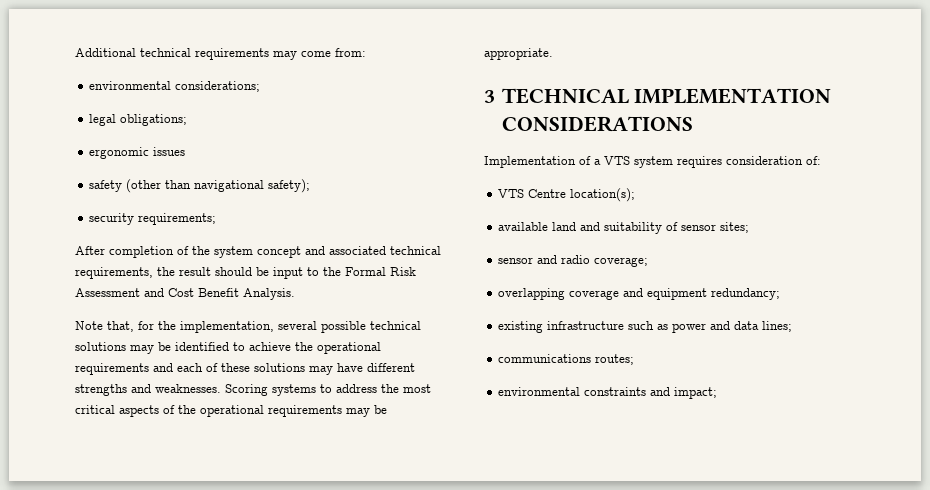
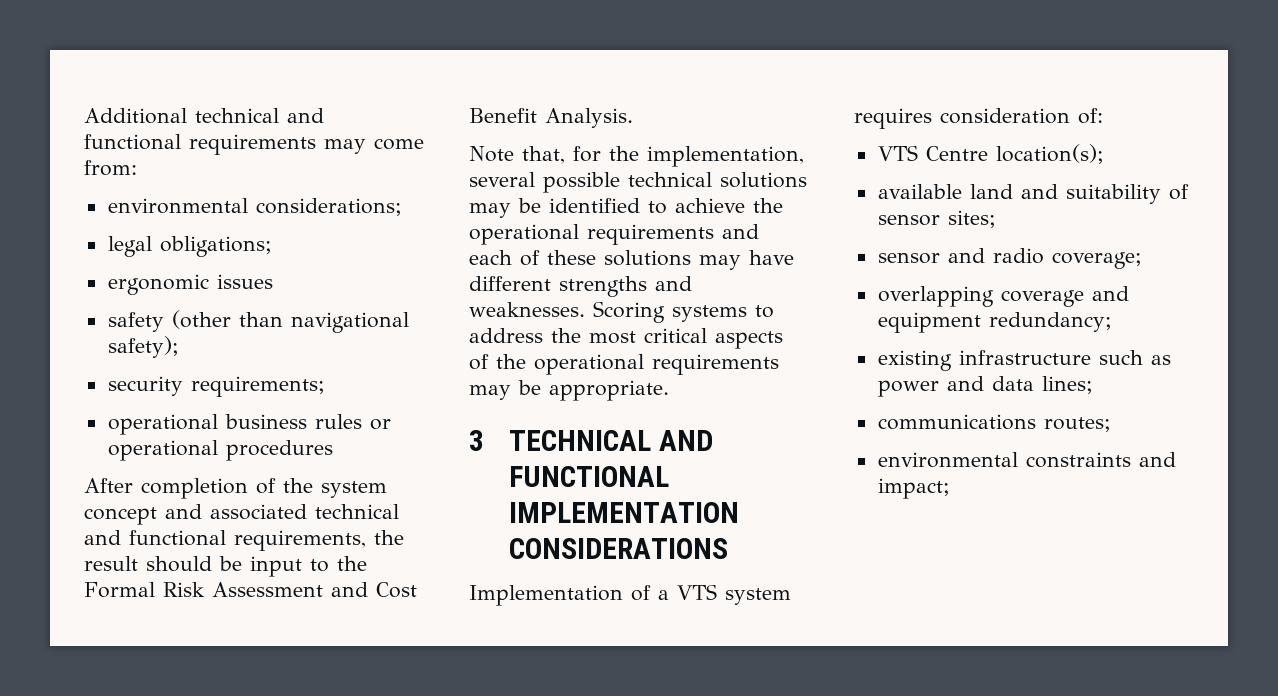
- Additional technical requirements may come from:
+ Additional technical and functional requirements may come from:
+ operational business rules or operational procedures
- After completion of the system concept and associated technical requirements, the result should be input to the Formal Risk Assessment and Cost Benefit Analysis.
+ After completion of the system concept and associated technical and functional requirements, the result should be input to the Formal Risk Assessment and Cost Benefit Analysis.
- 3 TECHNICAL IMPLEMENTATION CONSIDERATIONS
+ 3 TECHNICAL AND FUNCTIONAL IMPLEMENTATION CONSIDERATIONS

